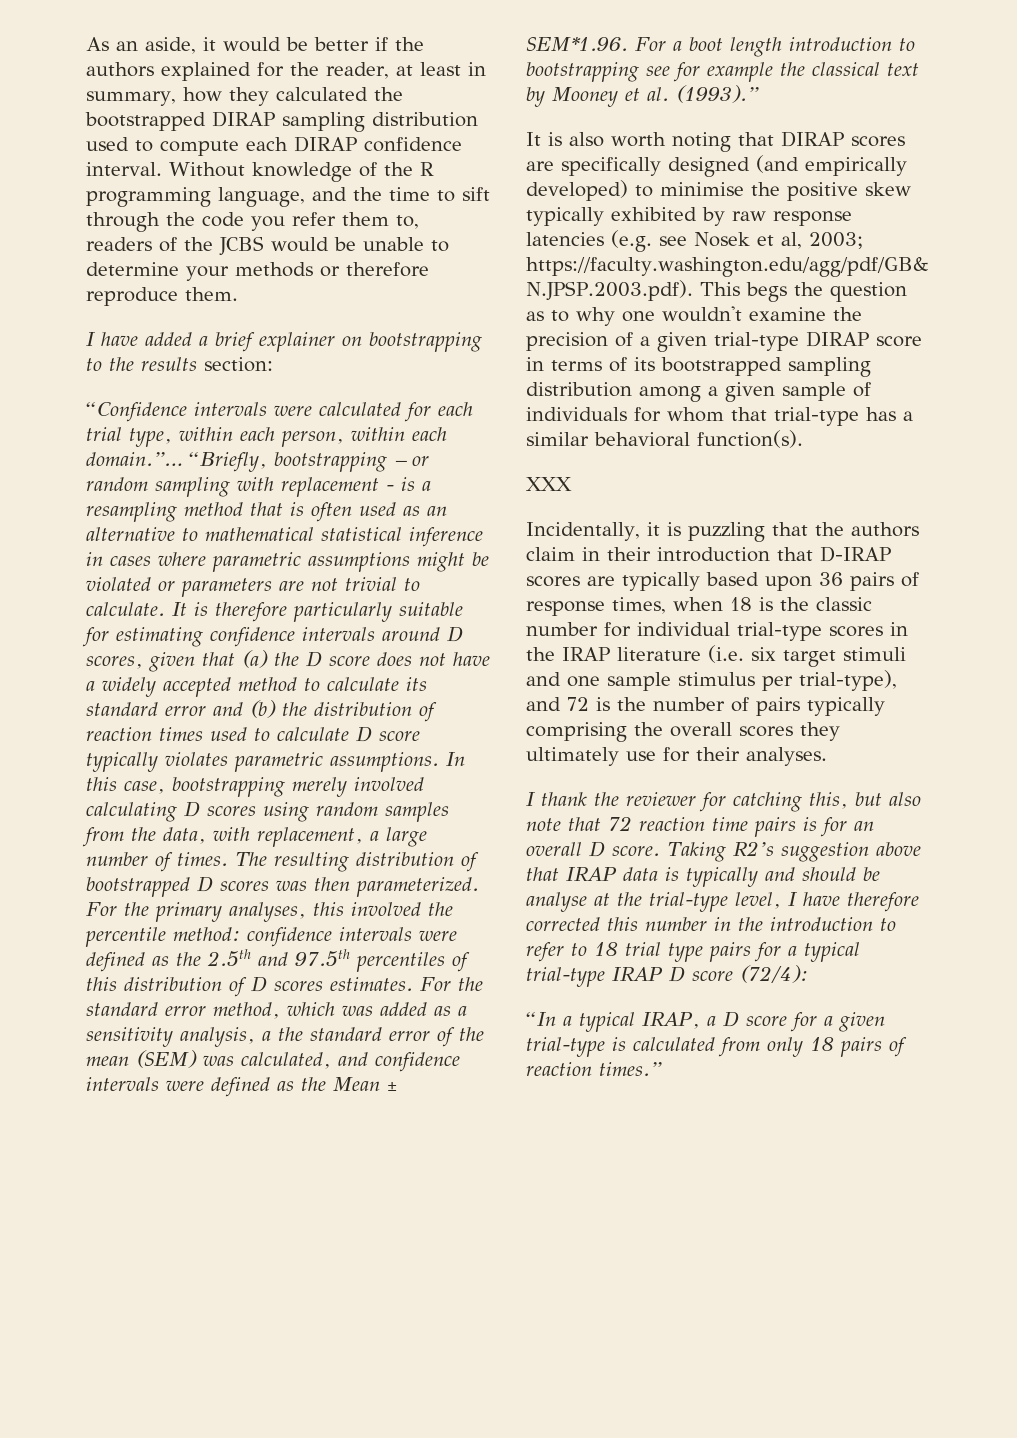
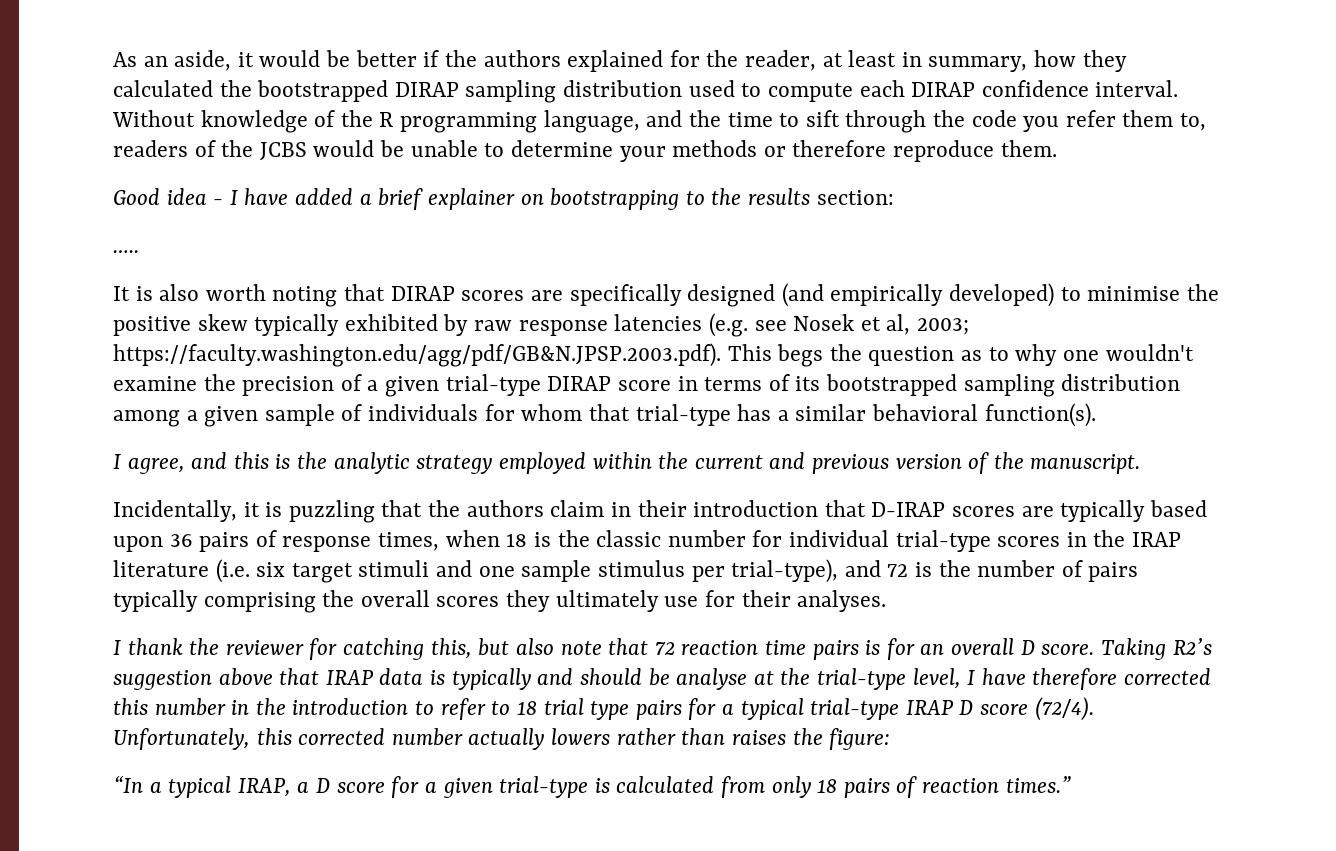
- I have added a brief explainer on bootstrapping to the results section:
+ Good idea - I have added a brief explainer on bootstrapping to the results section:
- “Confidence intervals were calculated for each trial type, within each person, within each domain.”… “Briefly, bootstrapping – or random sampling with replacement - is a resampling method that is often used as an alternative to mathematical statistical inference in cases where parametric assumptions might be violated or parameters are not trivial to calculate. It is therefore particularly suitable for estimating confidence intervals around D scores, given that (a) the D score does not have a widely accepted method to calculate its standard error and (b) the distribution of reaction times used to calculate D score typically violates parametric assumptions. In this case, bootstrapping merely involved calculating D scores using random samples from the data, with replacement, a large number of times. The resulting distribution of bootstrapped D scores was then parameterized. For the primary analyses, this involved the percentile method: confidence intervals were defined as the 2.5th and 97.5th percentiles of this distribution of D scores estimates. For the standard error method, which was added as a sensitivity analysis, a the standard error of the mean (SEM) was calculated, and confidence intervals were defined as the Mean ± SEM*1.96. For a boot length introduction to bootstrapping see for example the classical text by Mooney et al. (1993).”
+ …..
- XXX
+ I agree, and this is the analytic strategy employed within the current and previous version of the manuscript.
- Taking R2’s suggestion above that IRAP data is typically and should be analyse at the trial-type level, I have therefore corrected this number in the introduction to refer to 18 trial type pairs for a typical trial-type IRAP D score (72/4):
+ Taking R2’s suggestion above that IRAP data is typically and should be analyse at the trial-type level, I have therefore corrected this number in the introduction to refer to 18 trial type pairs for a typical trial-type IRAP D score (72/4). Unfortunately, this corrected number actually lowers rather than raises the figure:

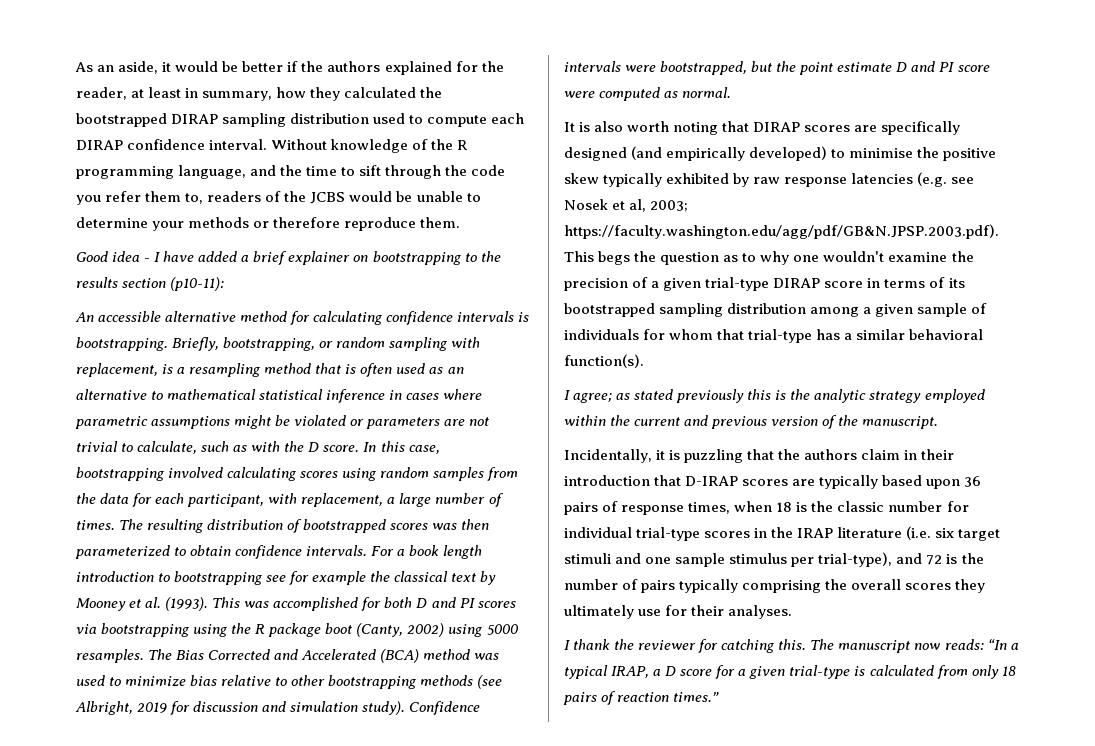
- Good idea - I have added a brief explainer on bootstrapping to the results section:
- …..
+ Good idea - I have added a brief explainer on bootstrapping to the results section (p10-11):
+ An accessible alternative method for calculating confidence intervals is bootstrapping. Briefly, bootstrapping, or random sampling with replacement, is a resampling method that is often used as an alternative to mathematical statistical inference in cases where parametric assumptions might be violated or parameters are not trivial to calculate, such as with the D score. In this case, bootstrapping involved calculating scores using random samples from the data for each participant, with replacement, a large number of times. The resulting distribution of bootstrapped scores was then parameterized to obtain confidence intervals. For a book length introduction to bootstrapping see for example the classical text by Mooney et al. (1993). This was accomplished for both D and PI scores via bootstrapping using the R package boot (Canty, 2002) using 5000 resamples. The Bias Corrected and Accelerated (BCA) method was used to minimize bias relative to other bootstrapping methods (see Albright, 2019 for discussion and simulation study). Confidence intervals were bootstrapped, but the point estimate D and PI score were computed as normal.
- I agree, and this is the analytic strategy employed within the current and previous version of the manuscript.
+ I agree; as stated previously this is the analytic strategy employed within the current and previous version of the manuscript.
- I thank the reviewer for catching this, but also note that 72 reaction time pairs is for an overall D score. Taking R2’s suggestion above that IRAP data is typically and should be analyse at the trial-type level, I have therefore corrected this number in the introduction to refer to 18 trial type pairs for a typical trial-type IRAP D score (72/4). Unfortunately, this corrected number actually lowers rather than raises the figure:
- “In a typical IRAP, a D score for a given trial-type is calculated from only 18 pairs of reaction times.”
+ I thank the reviewer for catching this. The manuscript now reads: “In a typical IRAP, a D score for a given trial-type is calculated from only 18 pairs of reaction times.”

